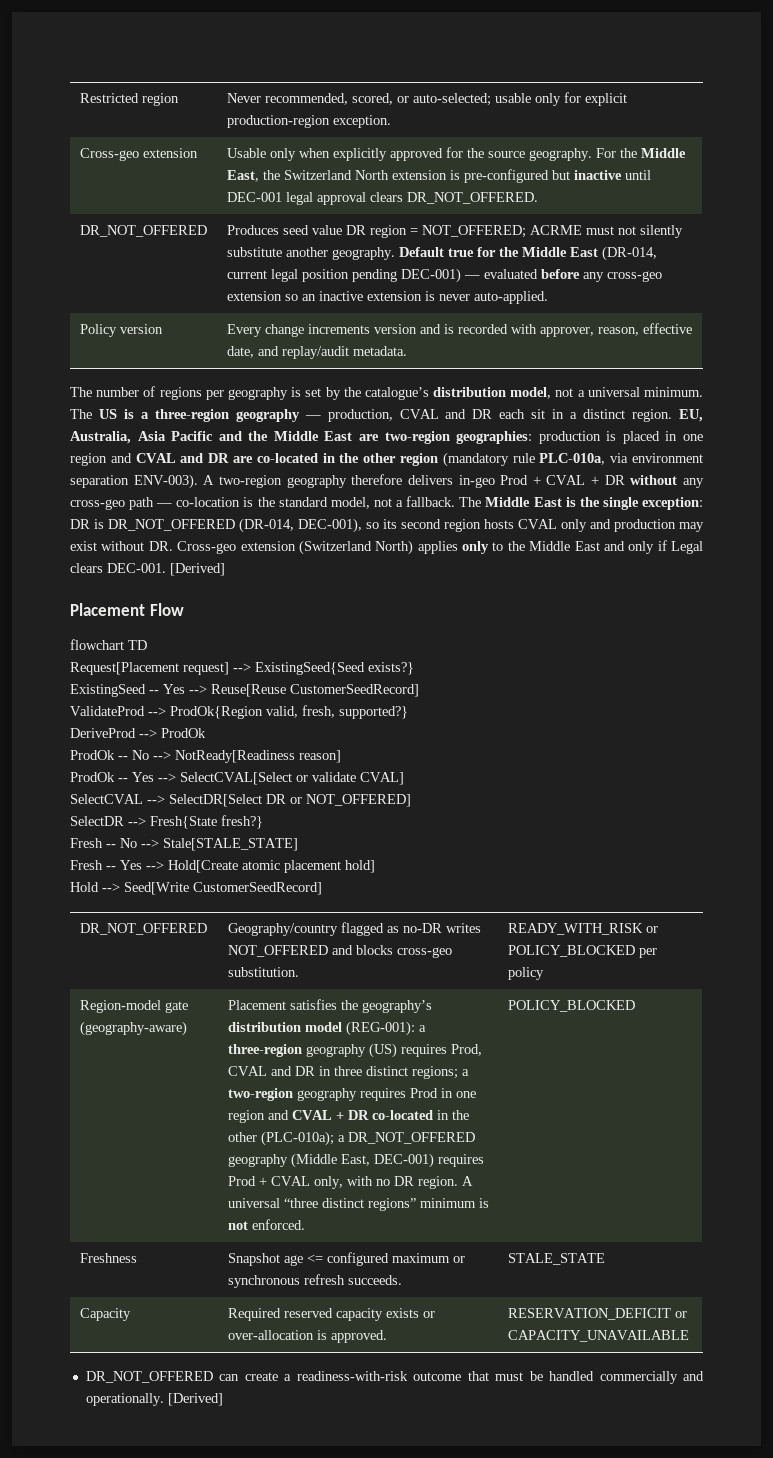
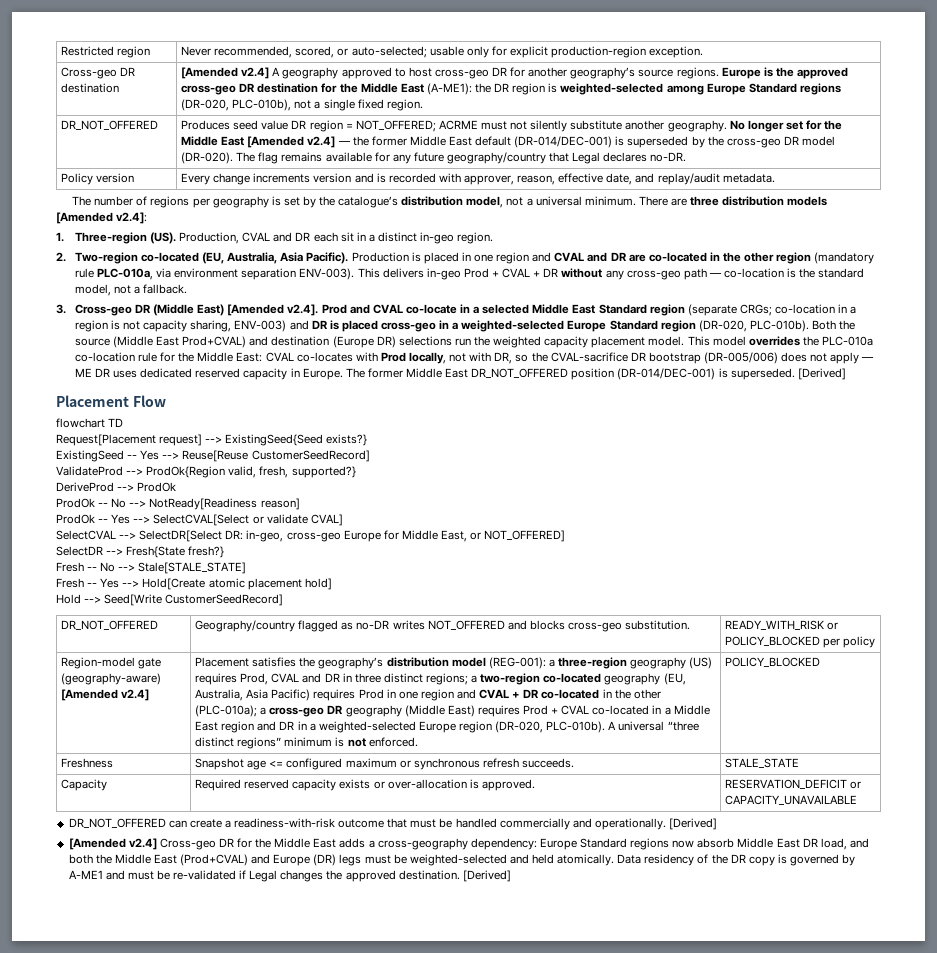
- Cross-geo extension | Usable only when explicitly approved for the source geography. For the Middle East, the Switzerland North extension is pre-configured but inactive until DEC-001 legal approval clears DR_NOT_OFFERED.
+ Cross-geo DR destination | [Amended v2.4] A geography approved to host cross-geo DR for another geography’s source regions. Europe is the approved cross-geo DR destination for the Middle East (A-ME1): the DR region is weighted-selected among Europe Standard regions (DR-020, PLC-010b), not a single fixed region.
- Default true for the Middle East (DR-014, current legal position pending DEC-001) — evaluated before any cross-geo extension so an inactive extension is never auto-applied.
+ No longer set for the Middle East [Amended v2.4] — the former Middle East default (DR-014/DEC-001) is superseded by the cross-geo DR model (DR-020). The flag remains available for any future geography/country that Legal declares no-DR.
- The US is a three-region geography — production, CVAL and DR each sit in a distinct region. EU, Australia, Asia Pacific and the Middle East are two-region geographies: production is placed in one region and CVAL and DR are co-located in the other region (mandatory rule PLC-010a, via environment separation ENV-003).
+ There are three distribution models [Amended v2.4]:
+ 1. Three-region (US). Production, CVAL and DR each sit in a distinct in-geo region.
+ 2. Two-region co-located (EU, Australia, Asia Pacific). Production is placed in one region and CVAL and DR are co-located in the other region (mandatory rule PLC-010a, via environment separation ENV-003).
- A two-region geography therefore delivers in-geo Prod + CVAL + DR without any cross-geo path — co-location is the standard model, not a fallback. The Middle East is the single exception: DR is DR_NOT_OFFERED (DR-014, DEC-001), so its second region hosts CVAL only and production may exist without DR. Cross-geo extension (Switzerland North) applies only to the Middle East and only if Legal clears DEC-001.
+ This delivers in-geo Prod + CVAL + DR without any cross-geo path — co-location is the standard model, not a fallback.
+ 3. Cross-geo DR (Middle East) [Amended v2.4]. Prod and CVAL co-locate in a selected Middle East Standard region (separate CRGs; co-location in a region is not capacity sharing, ENV-003) and DR is placed cross-geo in a weighted-selected Europe Standard region (DR-020, PLC-010b). Both the source (Middle East Prod+CVAL) and destination (Europe DR) selections run the weighted capacity placement model. This model overrides the PLC-010a co-location rule for the Middle East: CVAL co-locates with Prod locally, not with DR, so the CVAL-sacrifice DR bootstrap (DR-005/006) does not apply — ME DR uses dedicated reserved capacity in Europe. The former Middle East DR_NOT_OFFERED position (DR-014/DEC-001) is superseded.
- SelectCVAL --> SelectDR[Select DR or NOT_OFFERED]
+ SelectCVAL --> SelectDR[Select DR: in-geo, cross-geo Europe for Middle East, or NOT_OFFERED]
- Region-model gate (geography-aware)
+ Region-model gate (geography-aware) [Amended v2.4]
- Placement satisfies the geography’s distribution model (REG-001): a three-region geography (US) requires Prod, CVAL and DR in three distinct regions; a two-region geography requires Prod in one region and CVAL + DR co-located in the other (PLC-010a); a DR_NOT_OFFERED geography (Middle East, DEC-001) requires Prod + CVAL only, with no DR region.
+ Placement satisfies the geography’s distribution model (REG-001): a three-region geography (US) requires Prod, CVAL and DR in three distinct regions; a two-region co-located geography (EU, Australia, Asia Pacific) requires Prod in one region and CVAL + DR co-located in the other (PLC-010a); a cross-geo DR geography (Middle East) requires Prod + CVAL co-located in a Middle East region and DR in a weighted-selected Europe region (DR-020, PLC-010b).
+ [Amended v2.4] Cross-geo DR for the Middle East adds a cross-geography dependency: Europe Standard regions now absorb Middle East DR load, and both the Middle East (Prod+CVAL) and Europe (DR) legs must be weighted-selected and held atomically. Data residency of the DR copy is governed by A-ME1 and must be re-validated if Legal changes the approved destination. [Derived]

